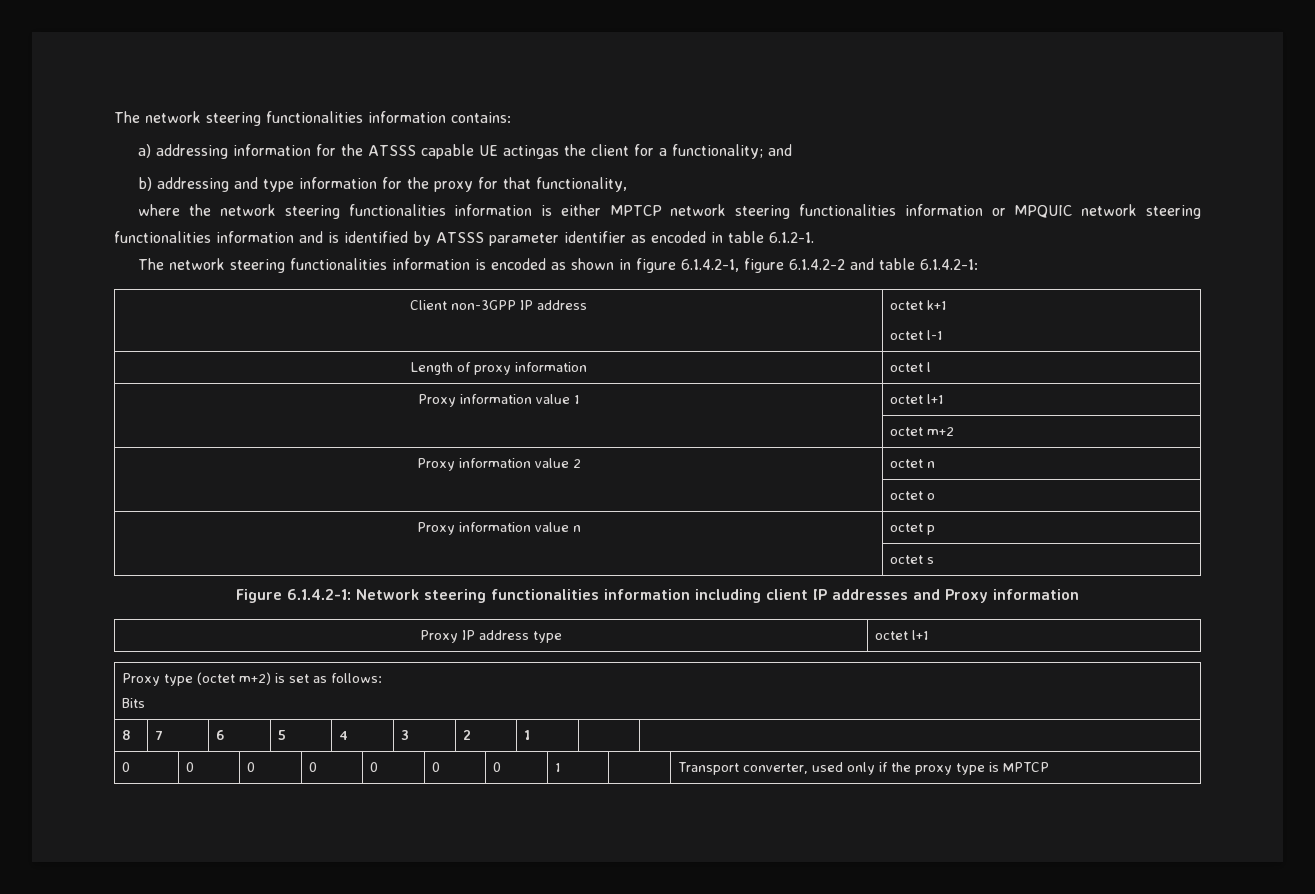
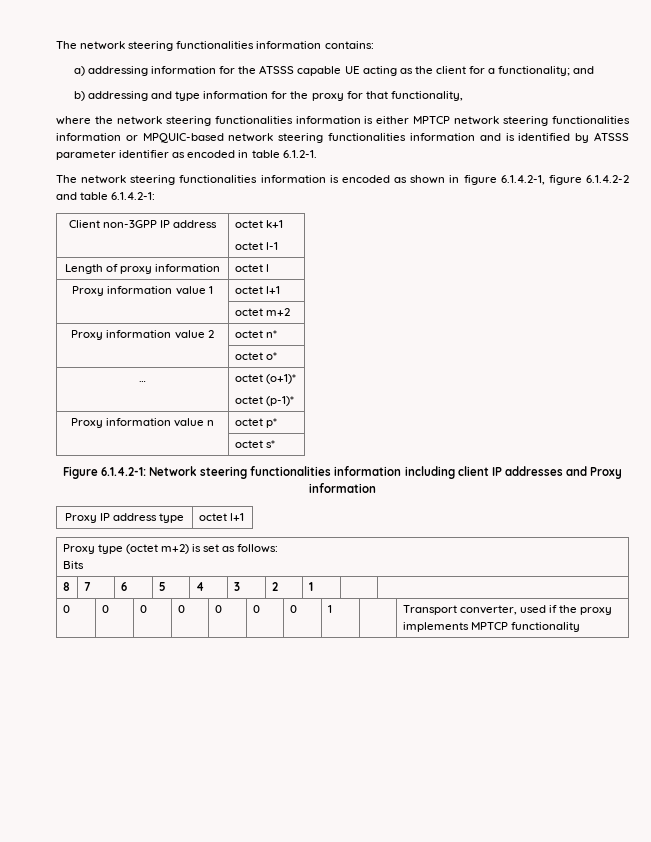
- a) addressing information for the ATSSS capable UE actingas the client for a functionality; and
+ a) addressing information for the ATSSS capable UE acting as the client for a functionality; and
- where the network steering functionalities information is either MPTCP network steering functionalities information or MPQUIC network steering functionalities information and is identified by ATSSS parameter identifier as encoded in table 6.1.2-1.
+ where the network steering functionalities information is either MPTCP network steering functionalities information or MPQUIC-based network steering functionalities information and is identified by ATSSS parameter identifier as encoded in table 6.1.2-1.
- Proxy information value 2 | octet n
- | octet o
+ Proxy information value 2 | octet n*
+ | octet o*
+ … | octet (o+1)*
+ octet (p-1)*
- Proxy information value n | octet p
- | octet s
+ Proxy information value n | octet p*
+ | octet s*
- 0 | 0 | 0 | 0 | 0 | 0 | 0 | 1 | | Transport converter, used only if the proxy type is MPTCP
+ 0 | 0 | 0 | 0 | 0 | 0 | 0 | 1 | | Transport converter, used if the proxy implements MPTCP functionality

